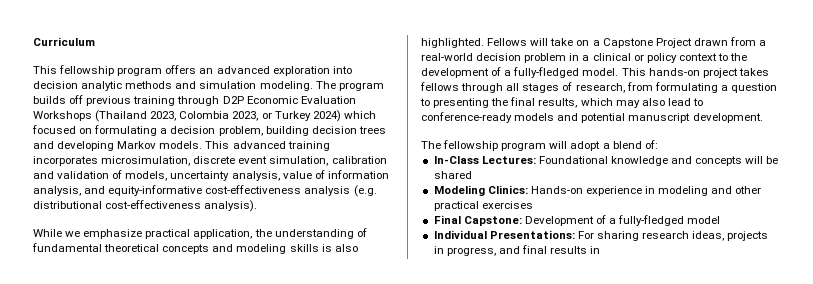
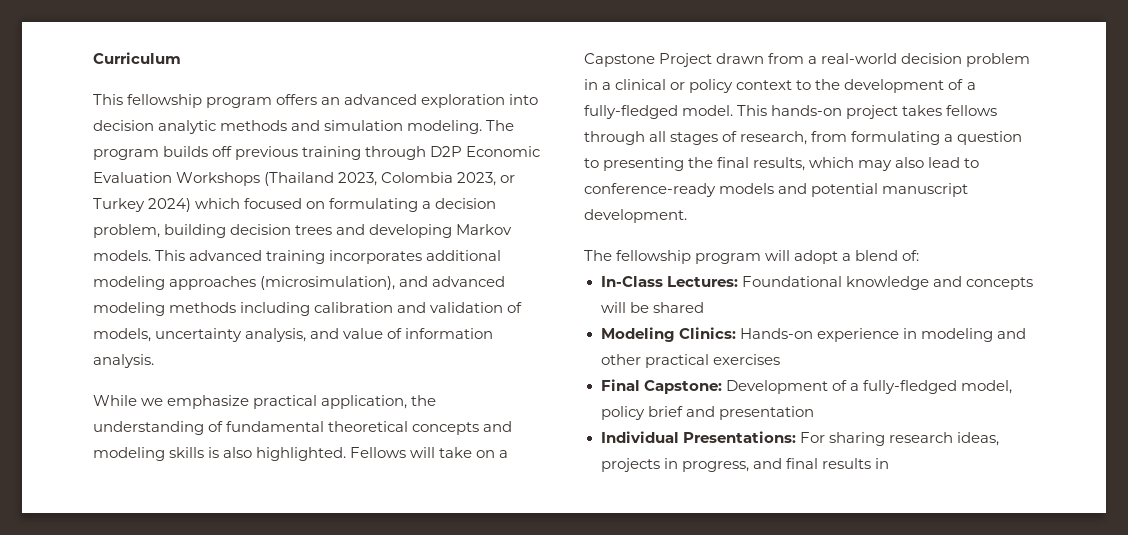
- This advanced training incorporates microsimulation, discrete event simulation, calibration and validation of models, uncertainty analysis, value of information analysis, and equity-informative cost-effectiveness analysis (e.g. distributional cost-effectiveness analysis).
+ This advanced training incorporates additional modeling approaches (microsimulation), and advanced modeling methods including calibration and validation of models, uncertainty analysis, and value of information analysis.
- Final Capstone: Development of a fully-fledged model
+ Final Capstone: Development of a fully-fledged model, policy brief and presentation

